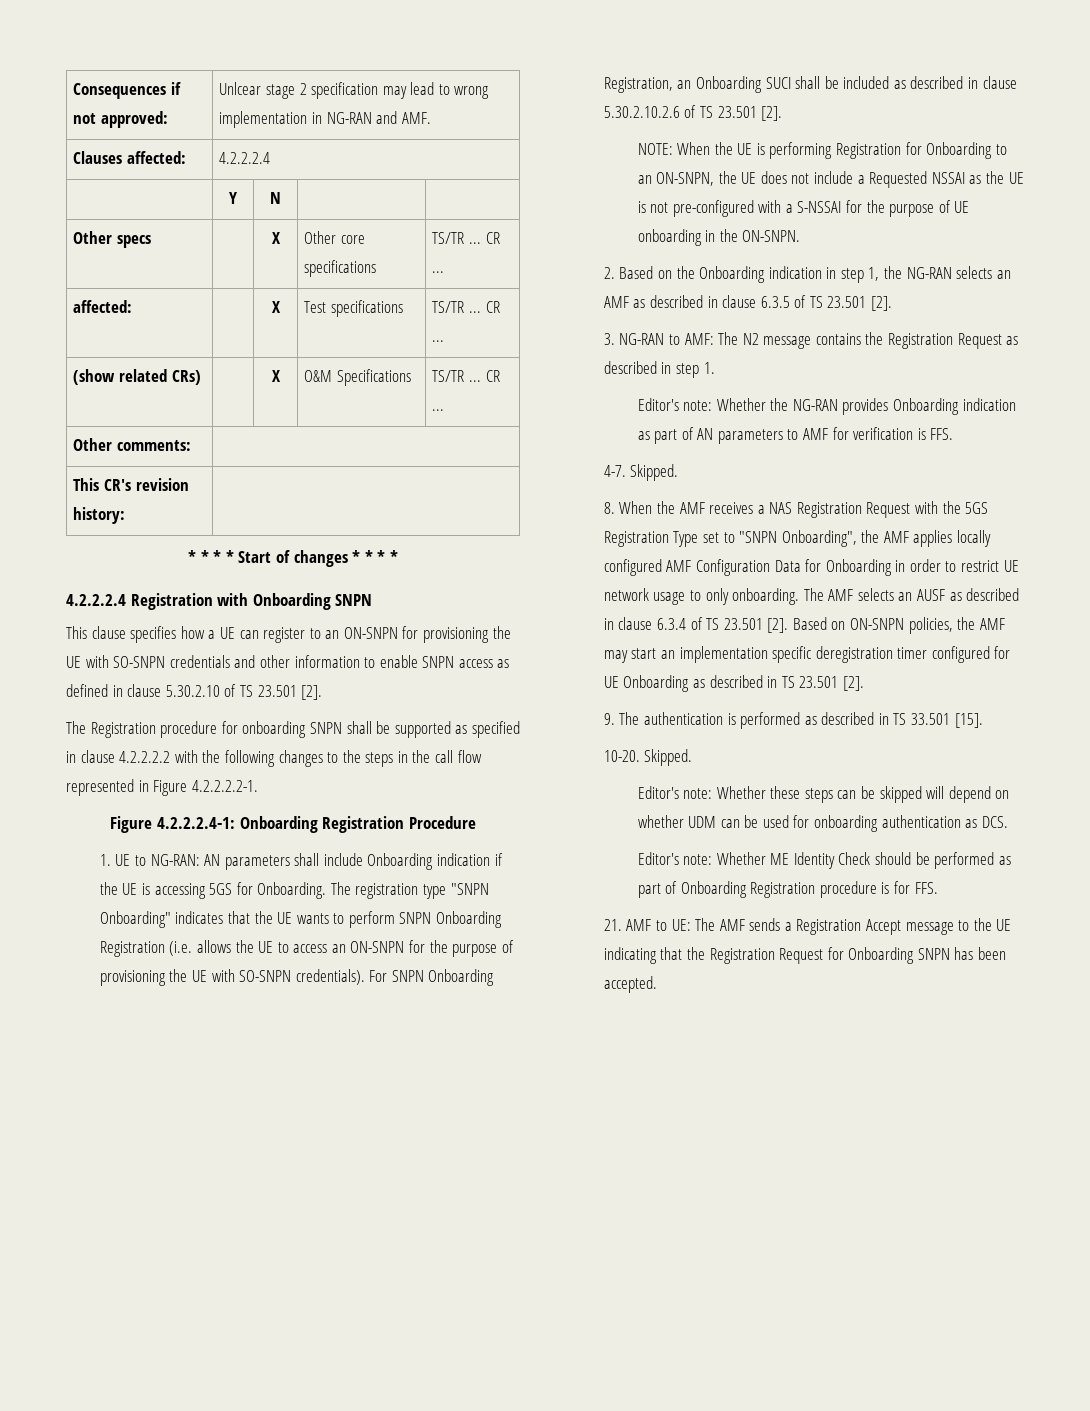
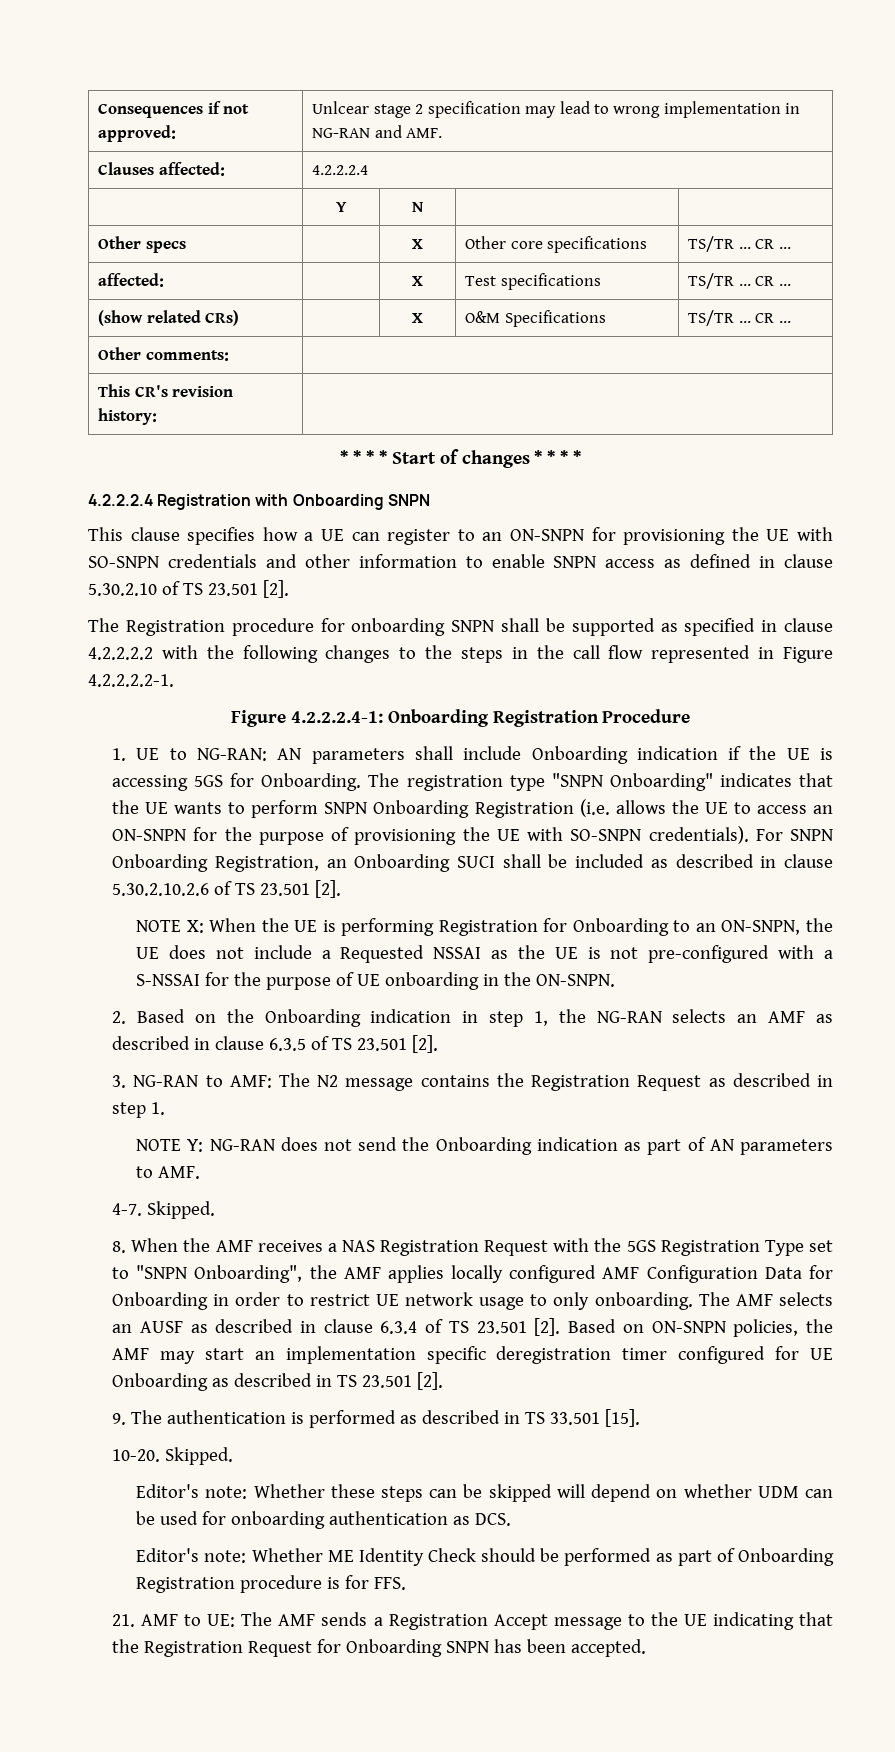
- NOTE: When the UE is performing Registration for Onboarding to an ON-SNPN, the UE does not include a Requested NSSAI as the UE is not pre-configured with a S-NSSAI for the purpose of UE onboarding in the ON-SNPN.
+ NOTE X: When the UE is performing Registration for Onboarding to an ON-SNPN, the UE does not include a Requested NSSAI as the UE is not pre-configured with a S-NSSAI for the purpose of UE onboarding in the ON-SNPN.
- Editor's note: Whether the NG-RAN provides Onboarding indication as part of AN parameters to AMF for verification is FFS.
+ NOTE Y: NG-RAN does not send the Onboarding indication as part of AN parameters to AMF.

